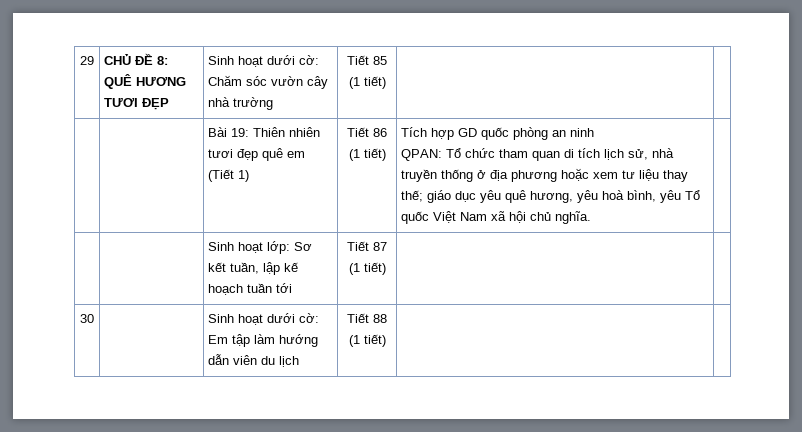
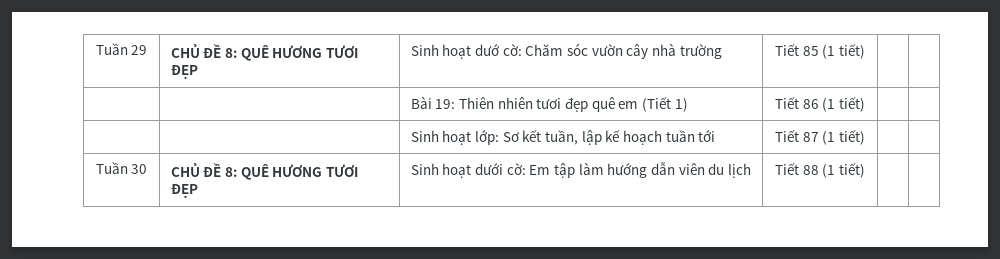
- 29 | CHỦ ĐỀ 8: QUÊ HƯƠNG TƯƠI ĐẸP | Sinh hoạt dưới cờ: Chăm sóc vườn cây nhà trường | Tiết 85 (1 tiết) | |
+ Tuần 29 | CHỦ ĐỀ 8: QUÊ HƯƠNG TƯƠI ĐẸP | Sinh hoạt dướ cờ: Chăm sóc vườn cây nhà trường | Tiết 85 (1 tiết) | |
- Tích hợp GD quốc phòng an ninh
- QPAN: Tổ chức tham quan di tích lịch sử, nhà truyền thống ở địa phương hoặc xem tư liệu thay thế; giáo dục yêu quê hương, yêu hoà bình, yêu Tổ quốc Việt Nam xã hội chủ nghĩa.
- 30 | | Sinh hoạt dưới cờ: Em tập làm hướng dẫn viên du lịch | Tiết 88 (1 tiết) | |
+ Tuần 30 | CHỦ ĐỀ 8: QUÊ HƯƠNG TƯƠI ĐẸP | Sinh hoạt dưới cờ: Em tập làm hướng dẫn viên du lịch | Tiết 88 (1 tiết) | |

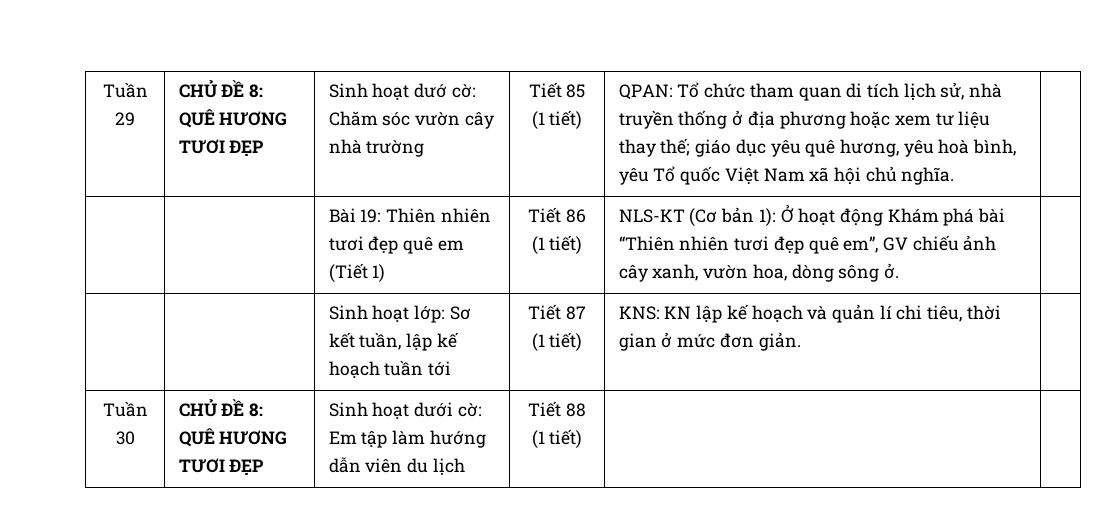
+ QPAN: Tổ chức tham quan di tích lịch sử, nhà truyền thống ở địa phương hoặc xem tư liệu thay thế; giáo dục yêu quê hương, yêu hoà bình, yêu Tổ quốc Việt Nam xã hội chủ nghĩa.
- | | Bài 19: Thiên nhiên tươi đẹp quê em (Tiết 1) | Tiết 86 (1 tiết) | |
+ | | Bài 19: Thiên nhiên tươi đẹp quê em (Tiết 1) | Tiết 86 (1 tiết) | NLS-KT (Cơ bản 1): Ở hoạt động Khám phá bài “Thiên nhiên tươi đẹp quê em”, GV chiếu ảnh cây xanh, vườn hoa, dòng sông ở. |
- | | Sinh hoạt lớp: Sơ kết tuần, lập kế hoạch tuần tới | Tiết 87 (1 tiết) | |
+ | | Sinh hoạt lớp: Sơ kết tuần, lập kế hoạch tuần tới | Tiết 87 (1 tiết) | KNS: KN lập kế hoạch và quản lí chi tiêu, thời gian ở mức đơn giản. |

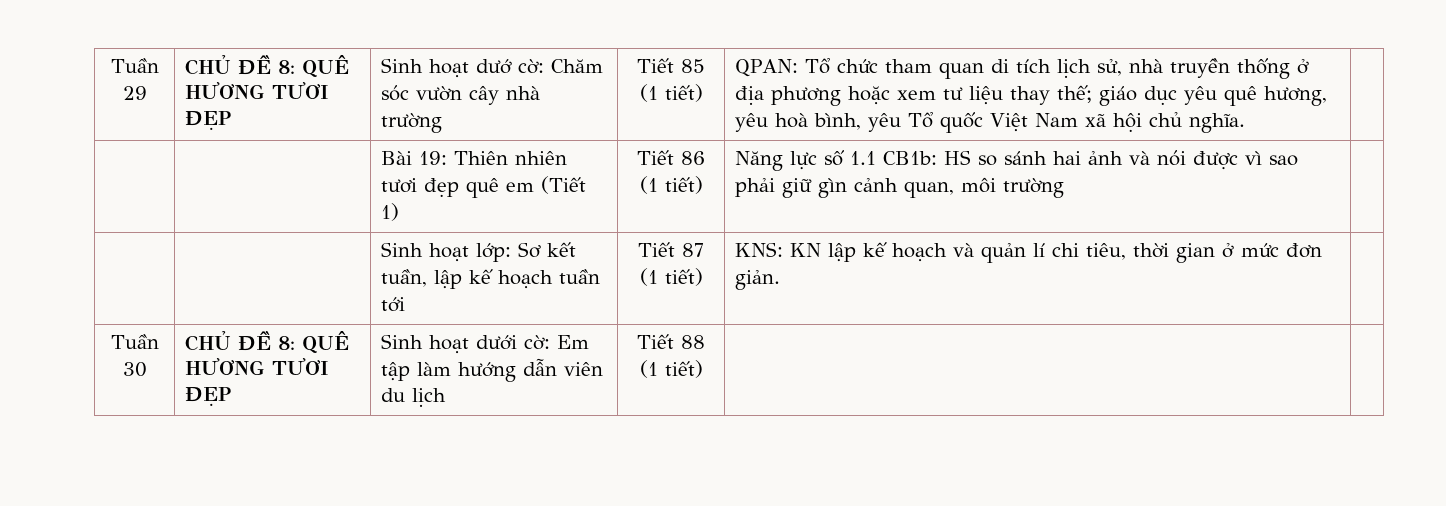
- | | Bài 19: Thiên nhiên tươi đẹp quê em (Tiết 1) | Tiết 86 (1 tiết) | NLS-KT (Cơ bản 1): Ở hoạt động Khám phá bài “Thiên nhiên tươi đẹp quê em”, GV chiếu ảnh cây xanh, vườn hoa, dòng sông ở. |
+ | | Bài 19: Thiên nhiên tươi đẹp quê em (Tiết 1) | Tiết 86 (1 tiết) | Năng lực số 1.1 CB1b: HS so sánh hai ảnh và nói được vì sao phải giữ gìn cảnh quan, môi trường |

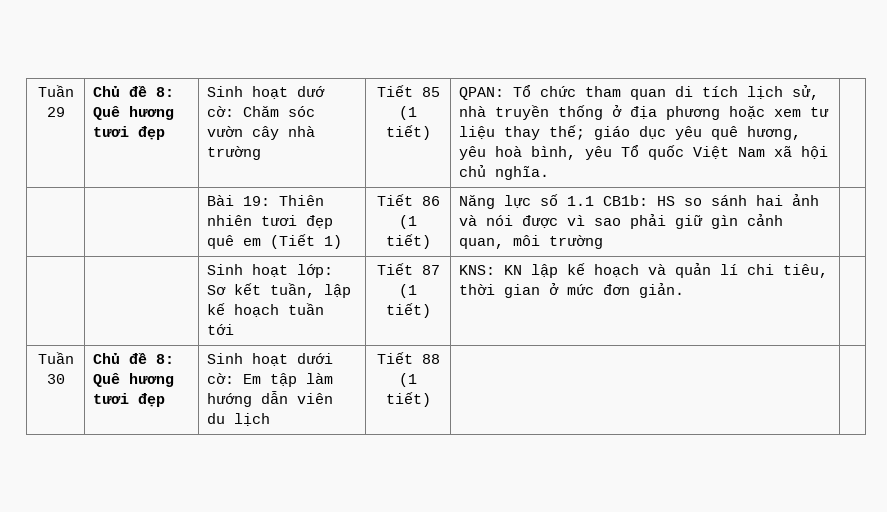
- Tuần 29 | CHỦ ĐỀ 8: QUÊ HƯƠNG TƯƠI ĐẸP
+ Tuần 29 | Chủ đề 8: Quê hương tươi đẹp
- Tuần 30 | CHỦ ĐỀ 8: QUÊ HƯƠNG TƯƠI ĐẸP | Sinh hoạt dưới cờ: Em tập làm hướng dẫn viên du lịch | Tiết 88 (1 tiết) | |
+ Tuần 30 | Chủ đề 8: Quê hương tươi đẹp | Sinh hoạt dưới cờ: Em tập làm hướng dẫn viên du lịch | Tiết 88 (1 tiết) | |

